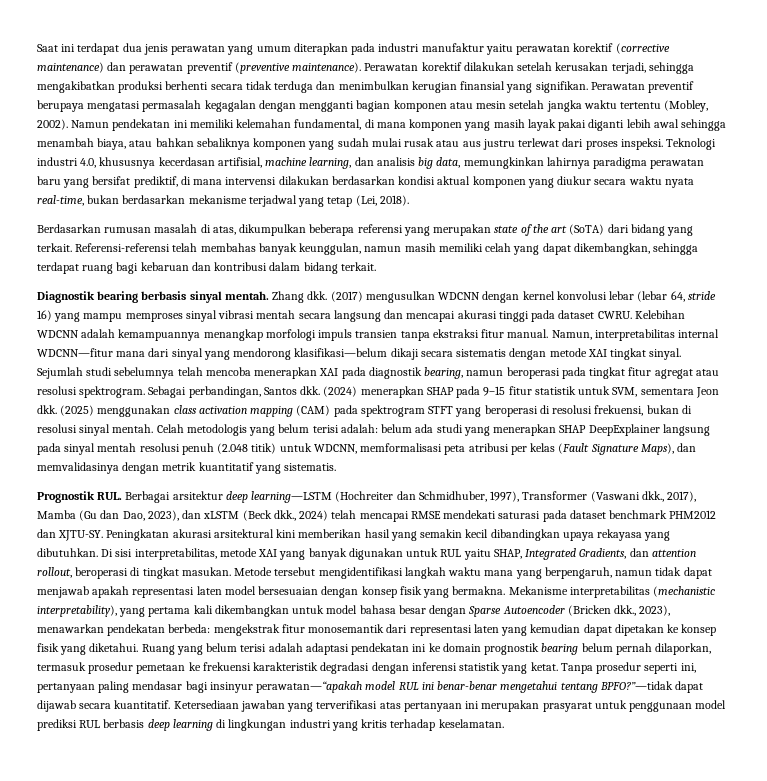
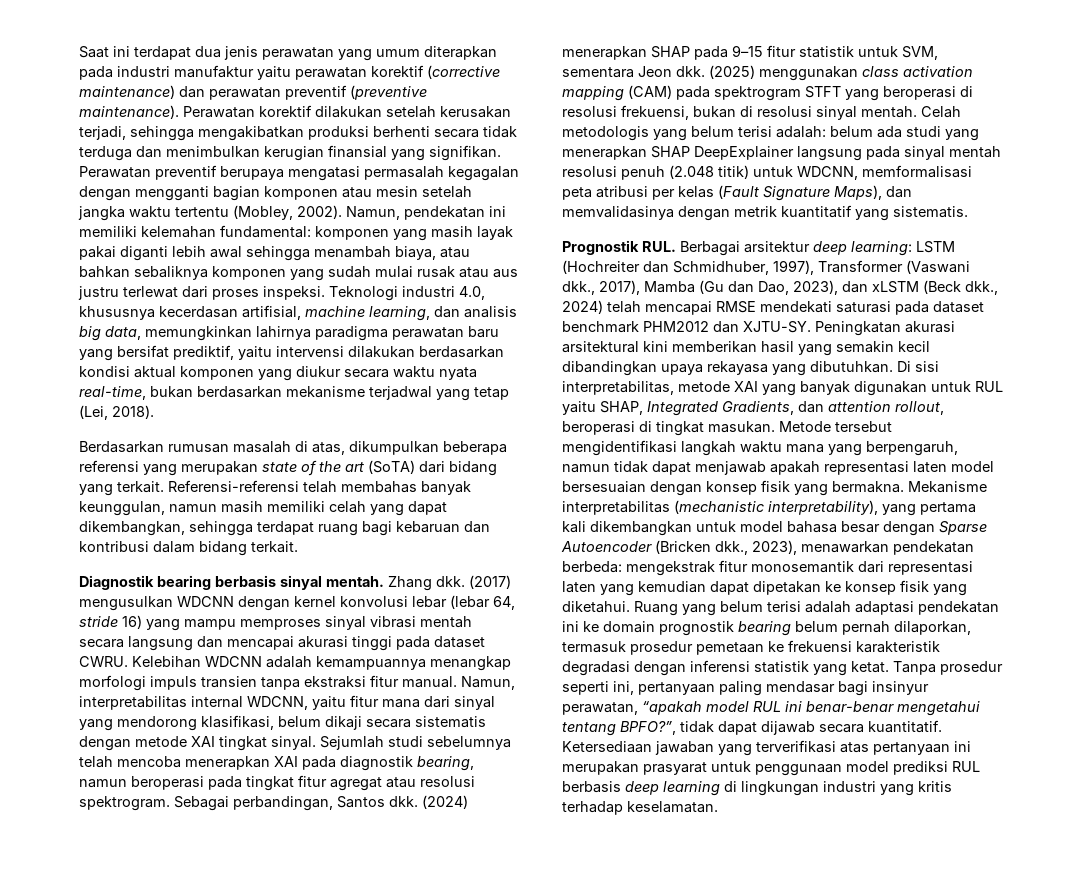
- Namun pendekatan ini memiliki kelemahan fundamental, di mana komponen yang masih layak pakai diganti lebih awal sehingga menambah biaya, atau bahkan sebaliknya komponen yang sudah mulai rusak atau aus justru terlewat dari proses inspeksi.
+ Namun, pendekatan ini memiliki kelemahan fundamental: komponen yang masih layak pakai diganti lebih awal sehingga menambah biaya, atau bahkan sebaliknya komponen yang sudah mulai rusak atau aus justru terlewat dari proses inspeksi.
- Teknologi industri 4.0, khususnya kecerdasan artifisial, machine learning, dan analisis big data, memungkinkan lahirnya paradigma perawatan baru yang bersifat prediktif, di mana intervensi dilakukan berdasarkan kondisi aktual komponen yang diukur secara waktu nyata real-time, bukan berdasarkan mekanisme terjadwal yang tetap (Lei, 2018).
+ Teknologi industri 4.0, khususnya kecerdasan artifisial, machine learning, dan analisis big data, memungkinkan lahirnya paradigma perawatan baru yang bersifat prediktif, yaitu intervensi dilakukan berdasarkan kondisi aktual komponen yang diukur secara waktu nyata real-time, bukan berdasarkan mekanisme terjadwal yang tetap (Lei, 2018).
- Namun, interpretabilitas internal WDCNN—fitur mana dari sinyal yang mendorong klasifikasi—belum dikaji secara sistematis dengan metode XAI tingkat sinyal.
+ Namun, interpretabilitas internal WDCNN, yaitu fitur mana dari sinyal yang mendorong klasifikasi, belum dikaji secara sistematis dengan metode XAI tingkat sinyal.
- Prognostik RUL. Berbagai arsitektur deep learning—LSTM (Hochreiter dan Schmidhuber, 1997), Transformer (Vaswani dkk., 2017), Mamba (Gu dan Dao, 2023), dan xLSTM (Beck dkk., 2024) telah mencapai RMSE mendekati saturasi pada dataset benchmark PHM2012 dan XJTU-SY.
+ Prognostik RUL. Berbagai arsitektur deep learning: LSTM (Hochreiter dan Schmidhuber, 1997), Transformer (Vaswani dkk., 2017), Mamba (Gu dan Dao, 2023), dan xLSTM (Beck dkk., 2024) telah mencapai RMSE mendekati saturasi pada dataset benchmark PHM2012 dan XJTU-SY.
- Tanpa prosedur seperti ini, pertanyaan paling mendasar bagi insinyur perawatan—“apakah model RUL ini benar-benar mengetahui tentang BPFO?”—tidak dapat dijawab secara kuantitatif.
+ Tanpa prosedur seperti ini, pertanyaan paling mendasar bagi insinyur perawatan, “apakah model RUL ini benar-benar mengetahui tentang BPFO?”, tidak dapat dijawab secara kuantitatif.

